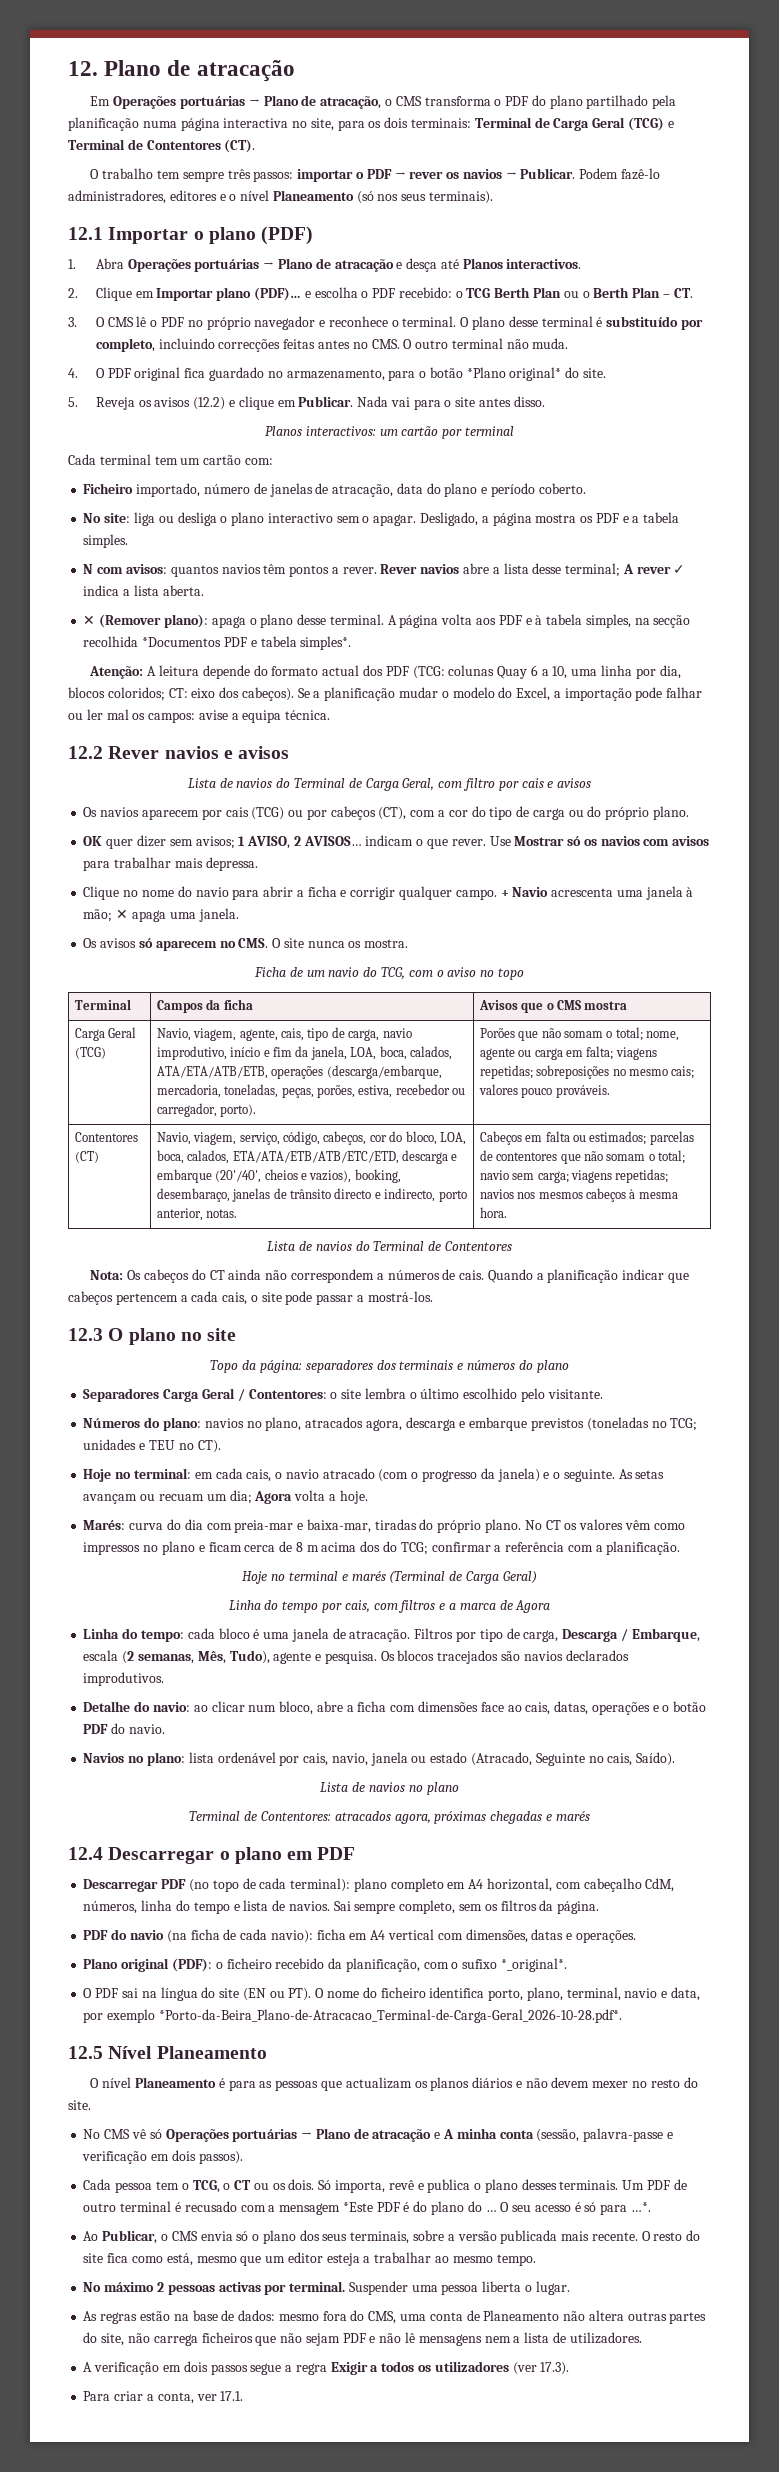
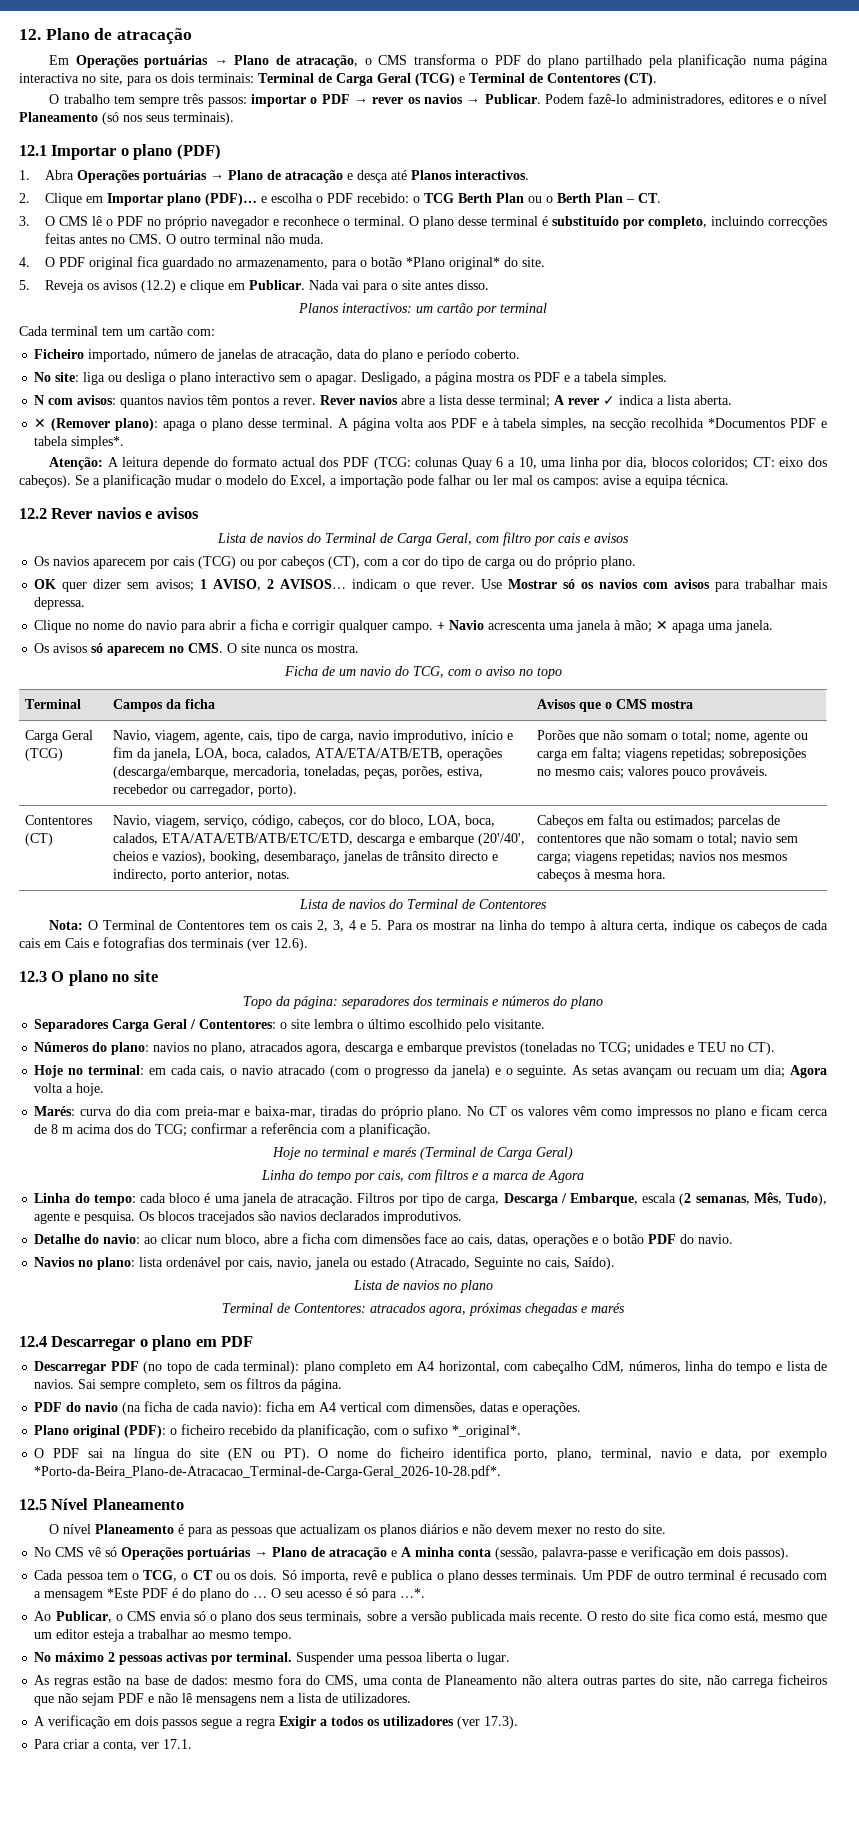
- Nota: Os cabeços do CT ainda não correspondem a números de cais. Quando a planificação indicar que cabeços pertencem a cada cais, o site pode passar a mostrá-los.
+ Nota: O Terminal de Contentores tem os cais 2, 3, 4 e 5. Para os mostrar na linha do tempo à altura certa, indique os cabeços de cada cais em Cais e fotografias dos terminais (ver 12.6).

